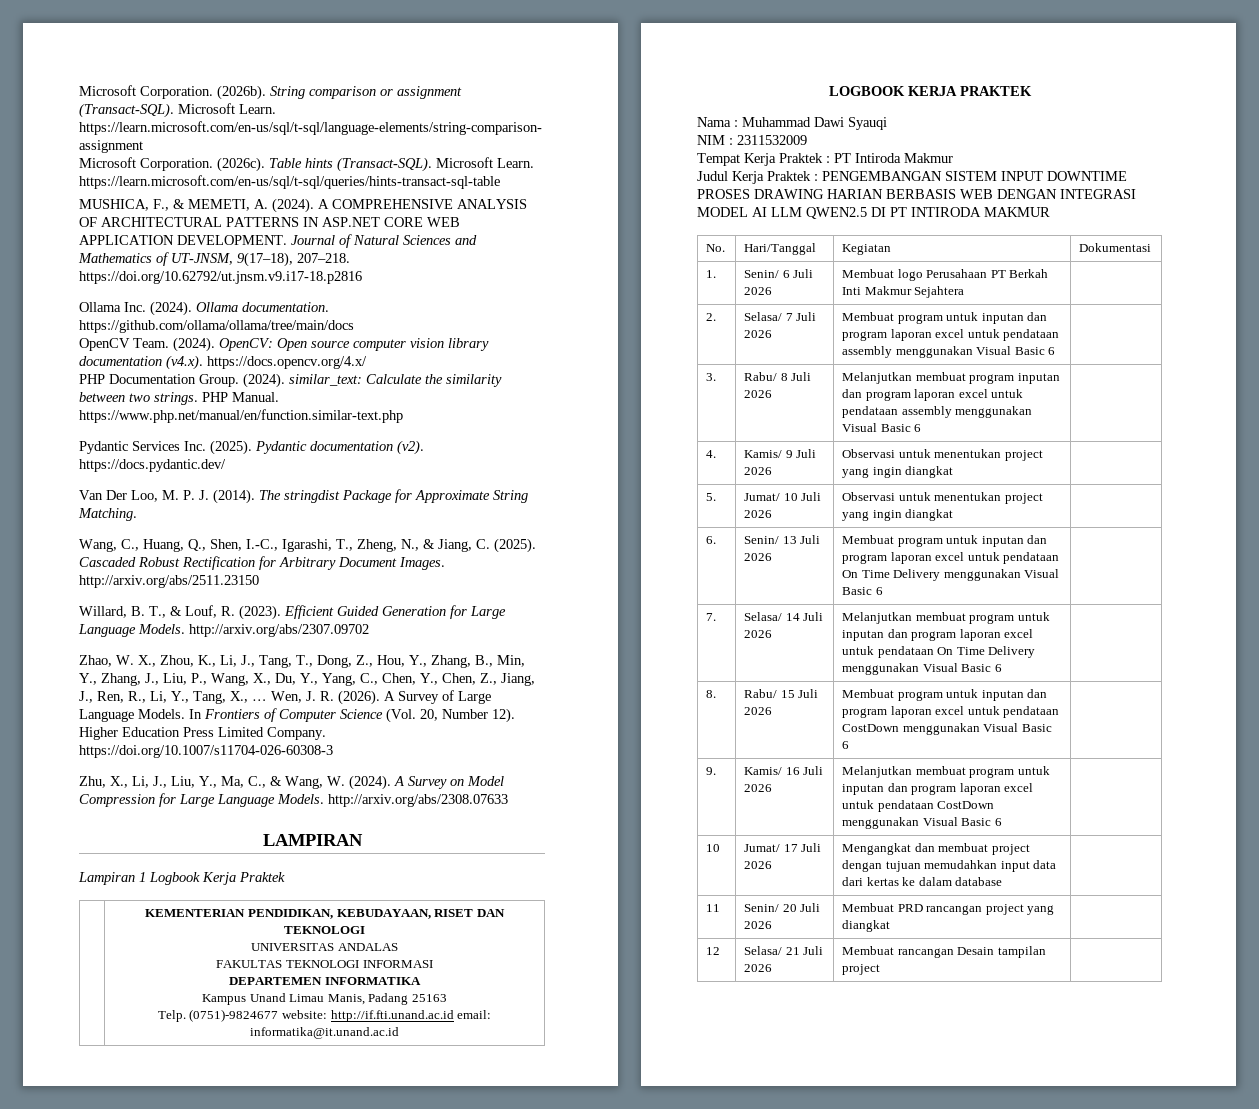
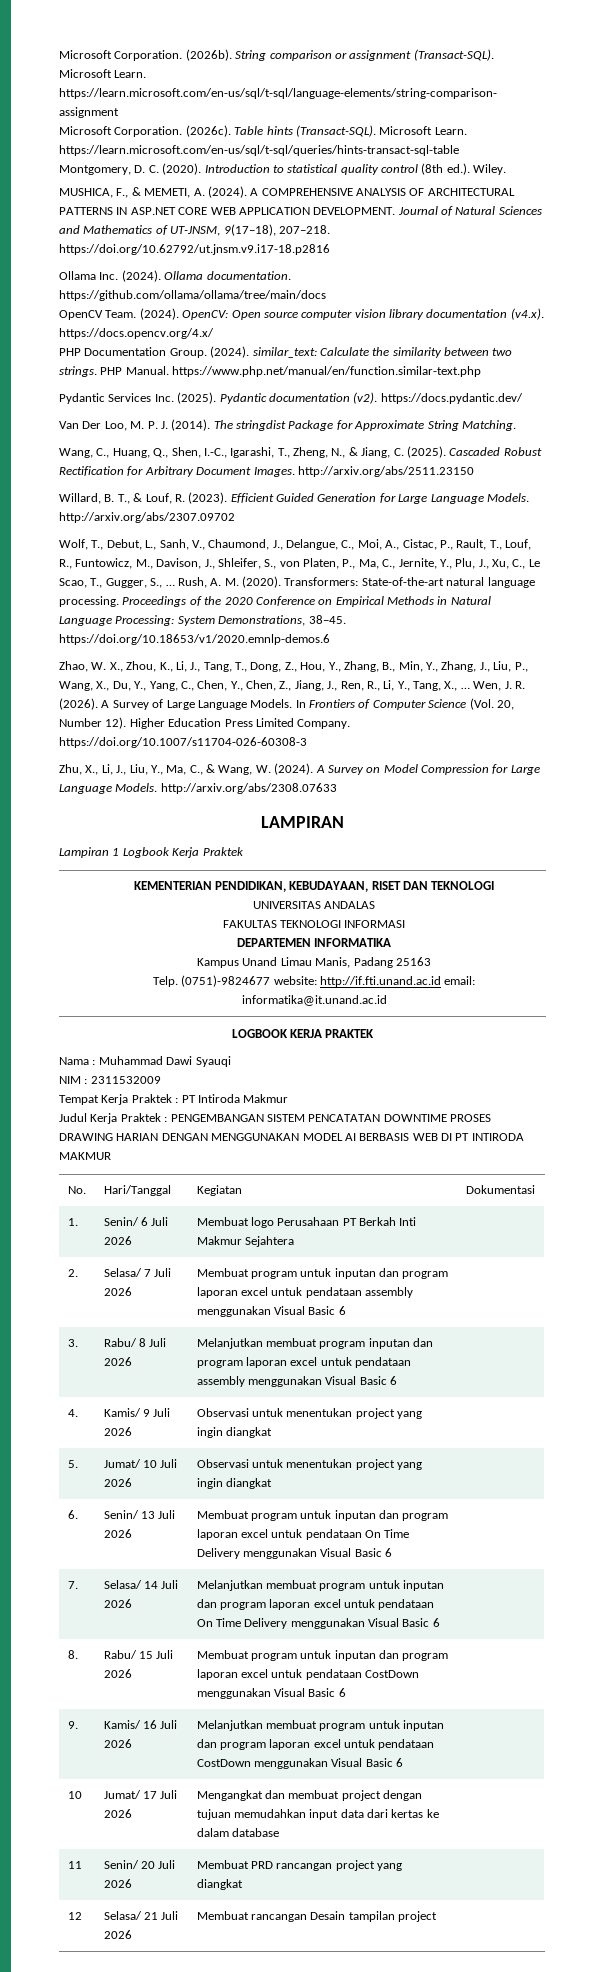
+ Montgomery, D. C. (2020). Introduction to statistical quality control (8th ed.). Wiley.
+ Wolf, T., Debut, L., Sanh, V., Chaumond, J., Delangue, C., Moi, A., Cistac, P., Rault, T., Louf, R., Funtowicz, M., Davison, J., Shleifer, S., von Platen, P., Ma, C., Jernite, Y., Plu, J., Xu, C., Le Scao, T., Gugger, S., … Rush, A. M. (2020). Transformers: State-of-the-art natural language processing. Proceedings of the 2020 Conference on Empirical Methods in Natural Language Processing: System Demonstrations, 38–45. https://doi.org/10.18653/v1/2020.emnlp-demos.6
- Judul Kerja Praktek : PENGEMBANGAN SISTEM INPUT DOWNTIME PROSES DRAWING HARIAN BERBASIS WEB DENGAN INTEGRASI MODEL AI LLM QWEN2.5 DI PT INTIRODA MAKMUR
+ Judul Kerja Praktek : PENGEMBANGAN SISTEM PENCATATAN DOWNTIME PROSES DRAWING HARIAN DENGAN MENGGUNAKAN MODEL AI BERBASIS WEB DI PT INTIRODA MAKMUR

